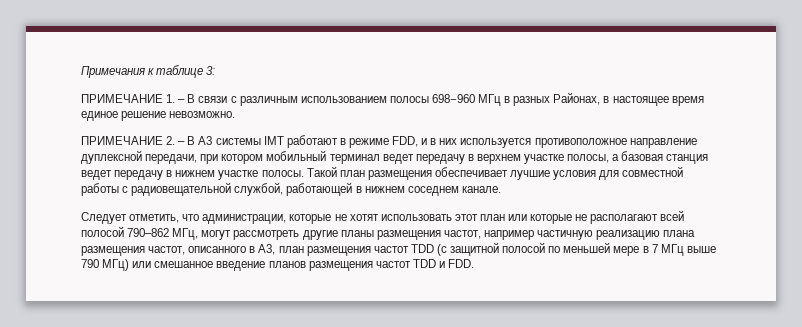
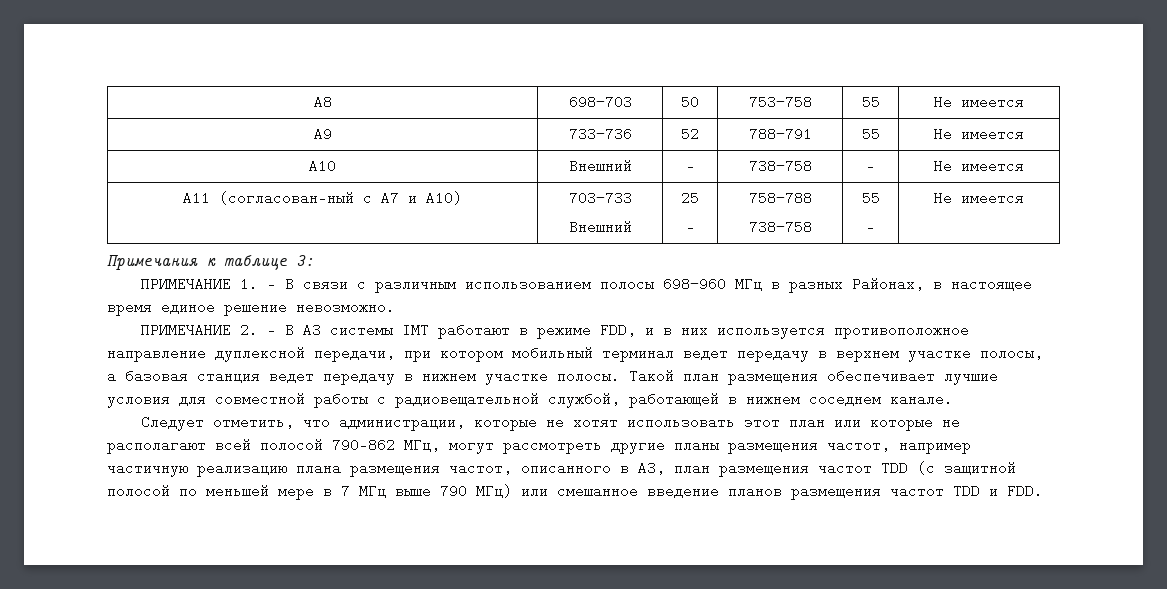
+ A8 | 698−703 | 50 | 753−758 | 55 | Не имеется
+ A9 | 733−736 | 52 | 788−791 | 55 | Не имеется
+ A10 | Внешний | – | 738−758 | – | Не имеется
+ A11 (согласован-ный с A7 и A10) | 703−733
+ Внешний | 25
+ – | 758−788
+ 738−758 | 55
+ – | Не имеется

